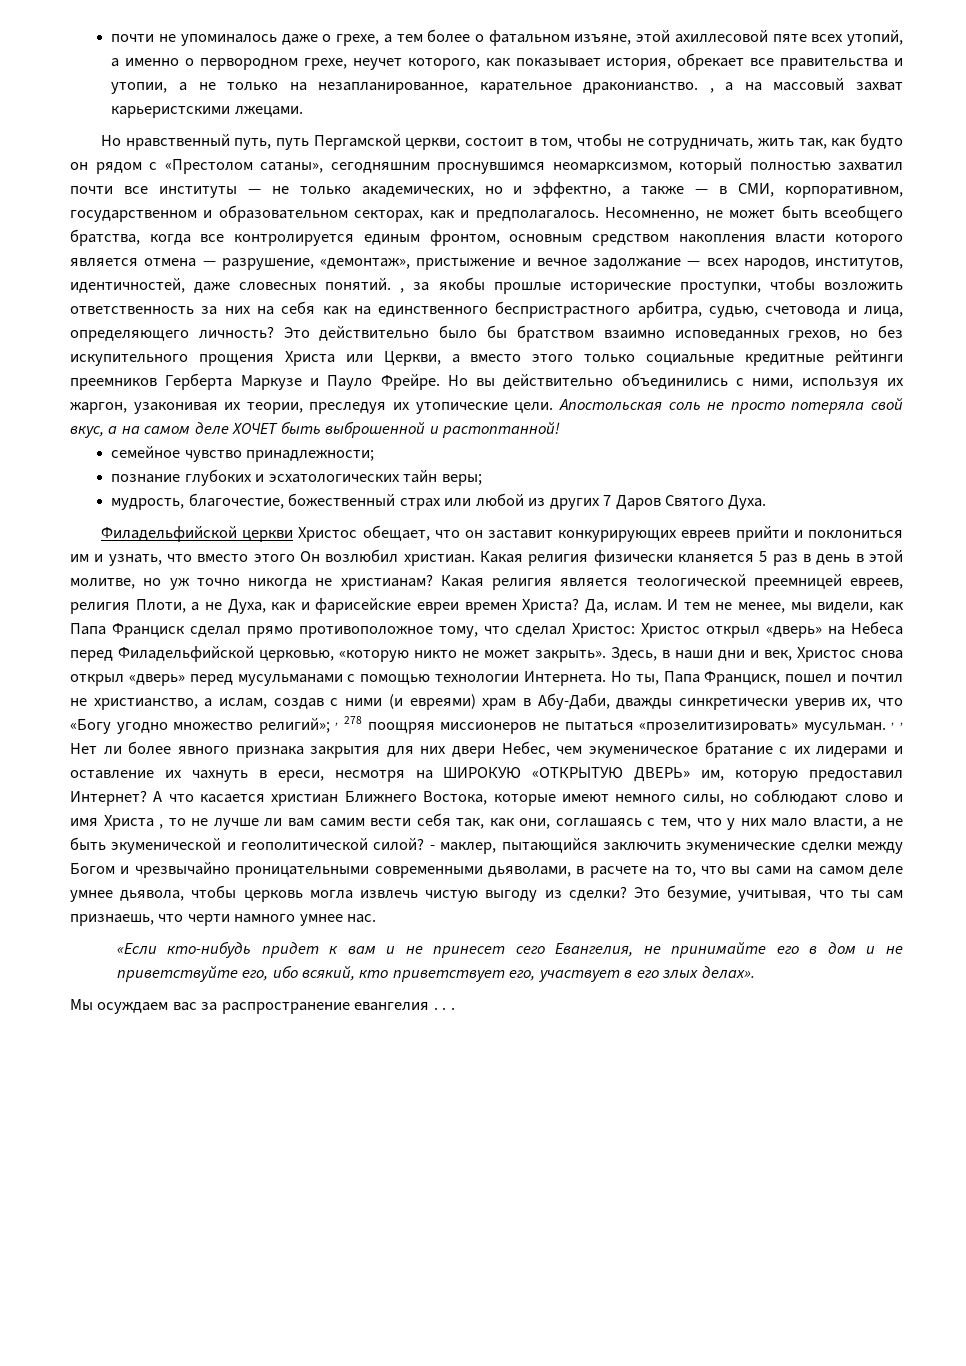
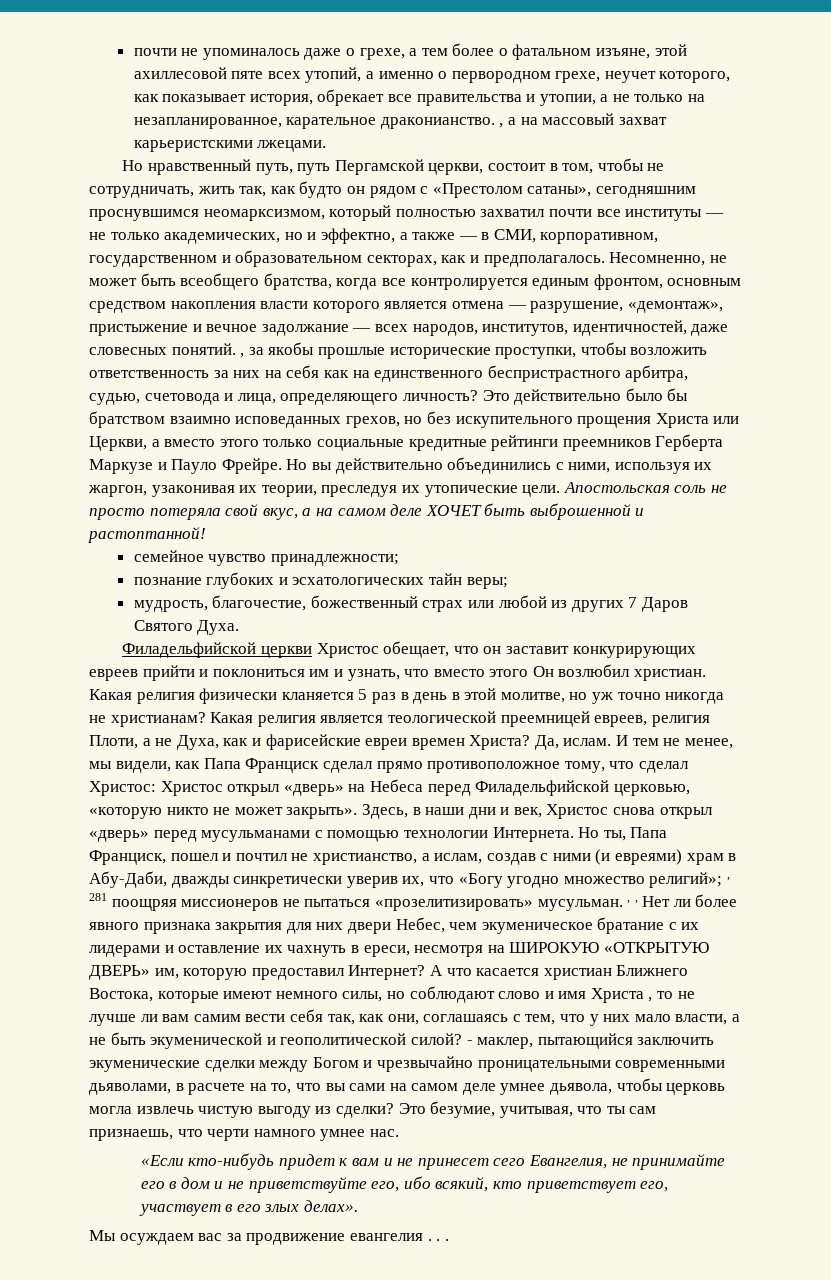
- , 278 поощряя миссионеров не пытаться «прозелитизировать» мусульман. , , Нет ли более явного признака закрытия для них двери Небес, чем экуменическое братание с их лидерами и оставление их чахнуть в ереси, несмотря на ШИРОКУЮ «ОТКРЫТУЮ ДВЕРЬ» им, которую предоставил Интернет?
+ , 281 поощряя миссионеров не пытаться «прозелитизировать» мусульман. , , Нет ли более явного признака закрытия для них двери Небес, чем экуменическое братание с их лидерами и оставление их чахнуть в ереси, несмотря на ШИРОКУЮ «ОТКРЫТУЮ ДВЕРЬ» им, которую предоставил Интернет?
- Мы осуждаем вас за распространение евангелия . . .
+ Мы осуждаем вас за продвижение евангелия . . .

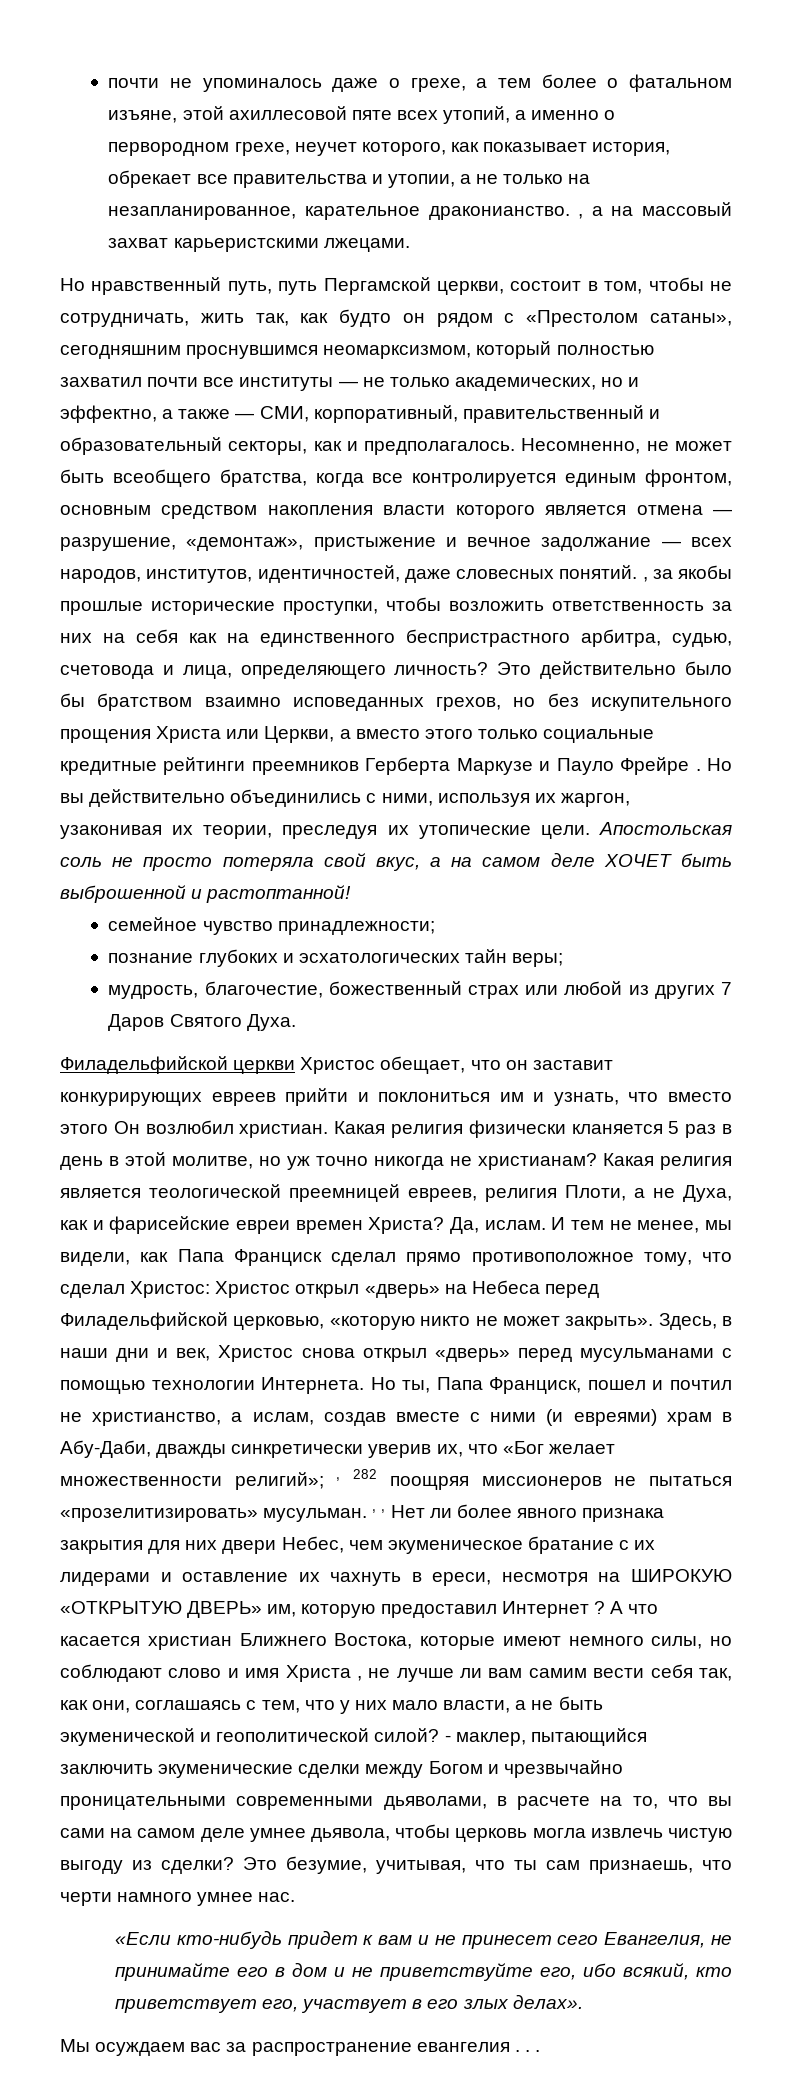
- Но нравственный путь, путь Пергамской церкви, состоит в том, чтобы не сотрудничать, жить так, как будто он рядом с «Престолом сатаны», сегодняшним проснувшимся неомарксизмом, который полностью захватил почти все институты — не только академических, но и эффектно, а также — в СМИ, корпоративном, государственном и образовательном секторах, как и предполагалось.
+ Но нравственный путь, путь Пергамской церкви, состоит в том, чтобы не сотрудничать, жить так, как будто он рядом с «Престолом сатаны», сегодняшним проснувшимся неомарксизмом, который полностью захватил почти все институты — не только академических, но и эффектно, а также — СМИ, корпоративный, правительственный и образовательный секторы, как и предполагалось.
- Это действительно было бы братством взаимно исповеданных грехов, но без искупительного прощения Христа или Церкви, а вместо этого только социальные кредитные рейтинги преемников Герберта Маркузе и Пауло Фрейре.
+ Это действительно было бы братством взаимно исповеданных грехов, но без искупительного прощения Христа или Церкви, а вместо этого только социальные кредитные рейтинги преемников Герберта Маркузе и Пауло Фрейре .
- Но ты, Папа Франциск, пошел и почтил не христианство, а ислам, создав с ними (и евреями) храм в Абу-Даби, дважды синкретически уверив их, что «Богу угодно множество религий»;
+ Но ты, Папа Франциск, пошел и почтил не христианство, а ислам, создав вместе с ними (и евреями) храм в Абу-Даби, дважды синкретически уверив их, что «Бог желает множественности религий»;
- , 281 поощряя миссионеров не пытаться «прозелитизировать» мусульман. , , Нет ли более явного признака закрытия для них двери Небес, чем экуменическое братание с их лидерами и оставление их чахнуть в ереси, несмотря на ШИРОКУЮ «ОТКРЫТУЮ ДВЕРЬ» им, которую предоставил Интернет?
+ , 282 поощряя миссионеров не пытаться «прозелитизировать» мусульман. , , Нет ли более явного признака закрытия для них двери Небес, чем экуменическое братание с их лидерами и оставление их чахнуть в ереси, несмотря на ШИРОКУЮ «ОТКРЫТУЮ ДВЕРЬ» им, которую предоставил Интернет ?
- А что касается христиан Ближнего Востока, которые имеют немного силы, но соблюдают слово и имя Христа , то не лучше ли вам самим вести себя так, как они, соглашаясь с тем, что у них мало власти, а не быть экуменической и геополитической силой?
+ А что касается христиан Ближнего Востока, которые имеют немного силы, но соблюдают слово и имя Христа , не лучше ли вам самим вести себя так, как они, соглашаясь с тем, что у них мало власти, а не быть экуменической и геополитической силой?
- Мы осуждаем вас за продвижение евангелия . . .
+ Мы осуждаем вас за распространение евангелия . . .

